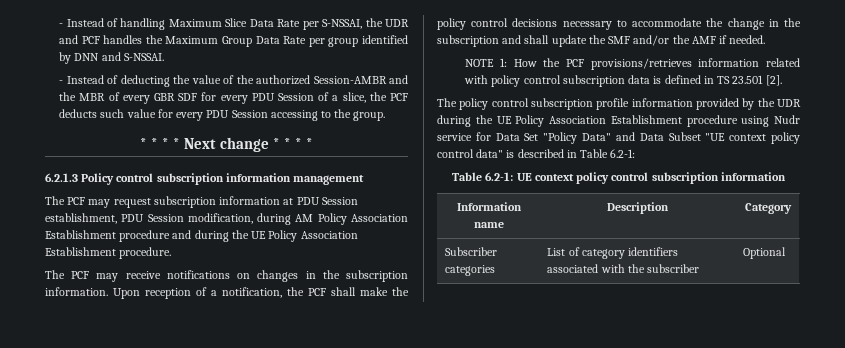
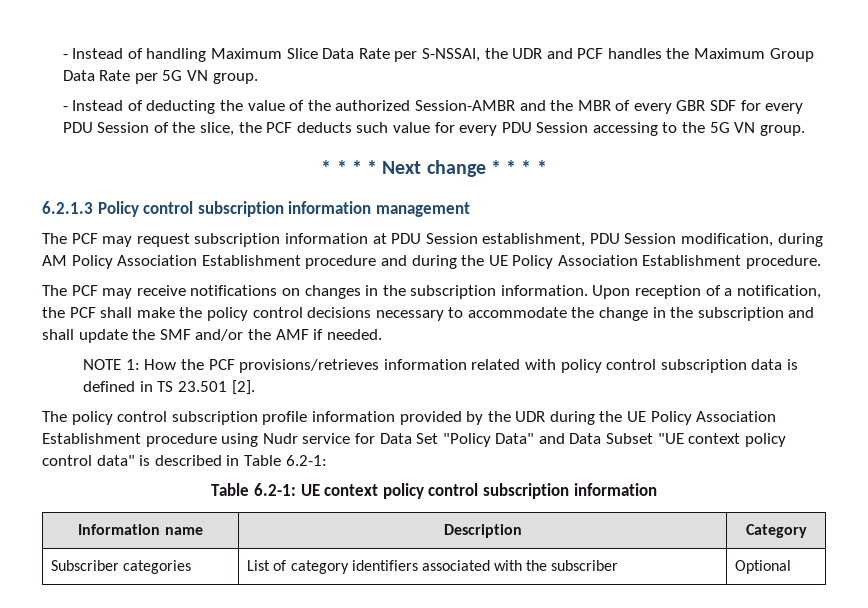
- - Instead of handling Maximum Slice Data Rate per S-NSSAI, the UDR and PCF handles the Maximum Group Data Rate per group identified by DNN and S-NSSAI.
+ - Instead of handling Maximum Slice Data Rate per S-NSSAI, the UDR and PCF handles the Maximum Group Data Rate per 5G VN group.
- - Instead of deducting the value of the authorized Session-AMBR and the MBR of every GBR SDF for every PDU Session of a slice, the PCF deducts such value for every PDU Session accessing to the group.
+ - Instead of deducting the value of the authorized Session-AMBR and the MBR of every GBR SDF for every PDU Session of the slice, the PCF deducts such value for every PDU Session accessing to the 5G VN group.

